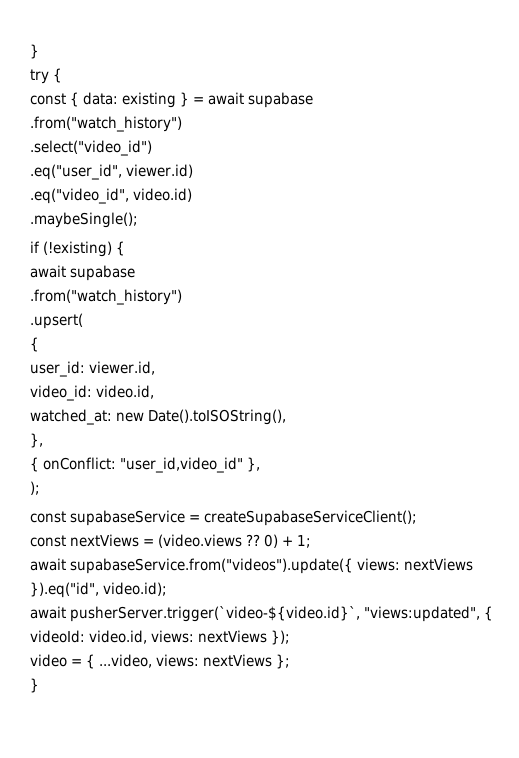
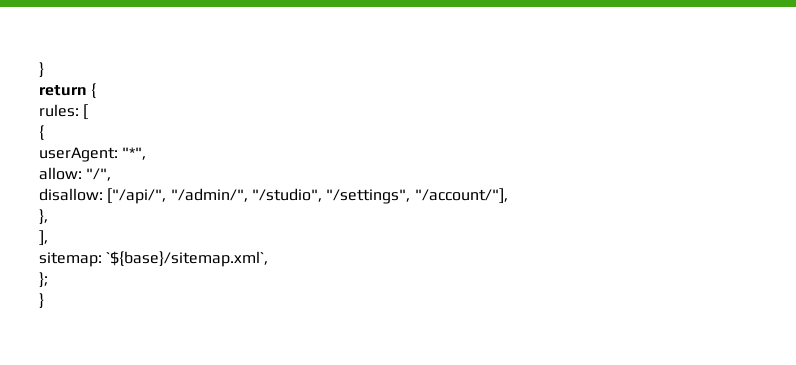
- try {
- const { data: existing } = await supabase
- .from("watch_history")
- .select("video_id")
- .eq("user_id", viewer.id)
- .eq("video_id", video.id)
- .maybeSingle();
- if (!existing) {
- await supabase
- .from("watch_history")
- .upsert(
+ return {
+ rules: [
  {
- user_id: viewer.id,
- video_id: video.id,
- watched_at: new Date().toISOString(),
+ userAgent: "*",
+ allow: "/",
+ disallow: ["/api/", "/admin/", "/studio", "/settings", "/account/"],
  },
- { onConflict: "user_id,video_id" },
- );
- const supabaseService = createSupabaseServiceClient();
- const nextViews = (video.views ?? 0) + 1;
- await supabaseService.from("videos").update({ views: nextViews }).eq("id", video.id);
- await pusherServer.trigger(`video-${video.id}`, "views:updated", { videoId: video.id, views: nextViews });
- video = { ...video, views: nextViews };
+ ],
+ sitemap: `${base}/sitemap.xml`,
+ };

